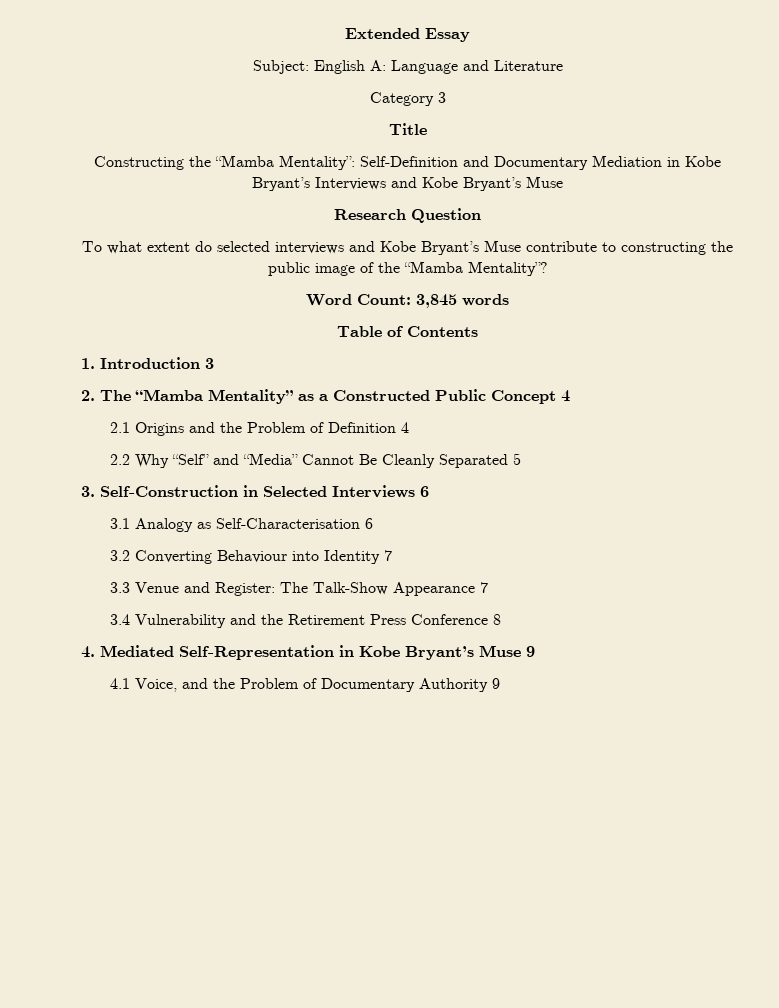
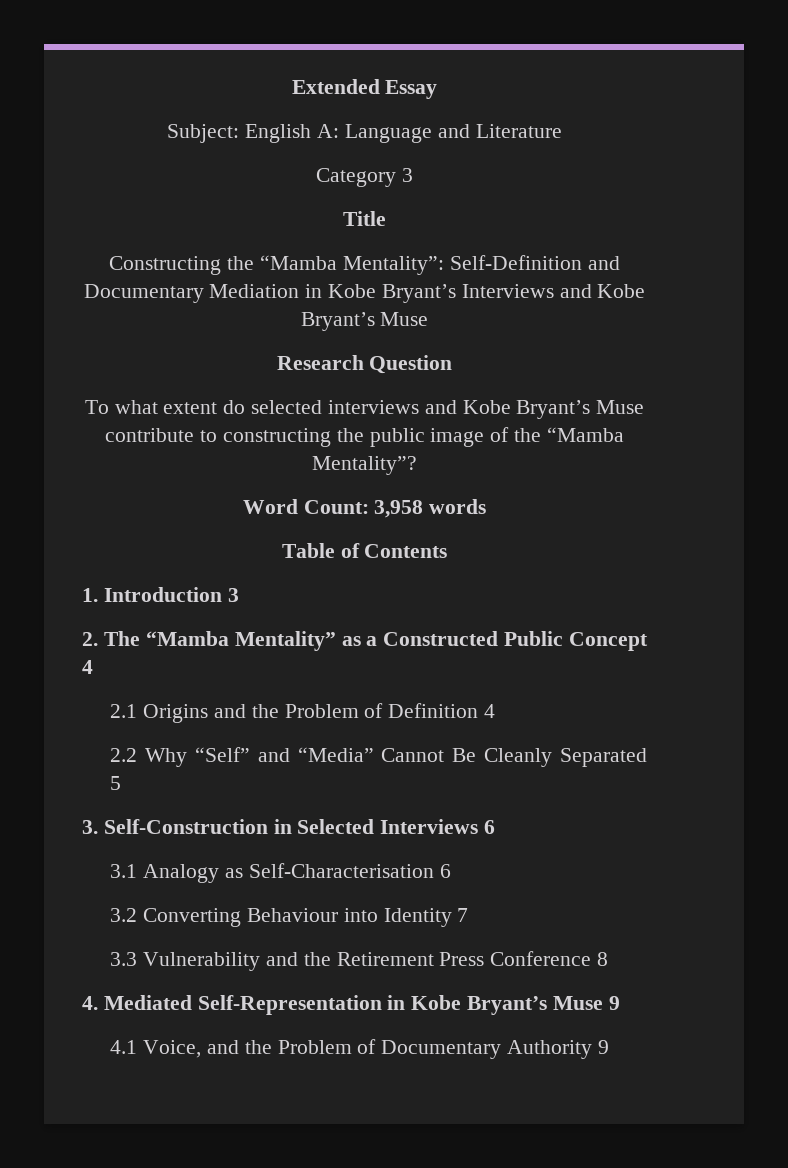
- Word Count: 3,845 words
+ Word Count: 3,958 words
- 3.3 Venue and Register: The Talk-Show Appearance 7
- 3.4 Vulnerability and the Retirement Press Conference 8
+ 3.3 Vulnerability and the Retirement Press Conference 8

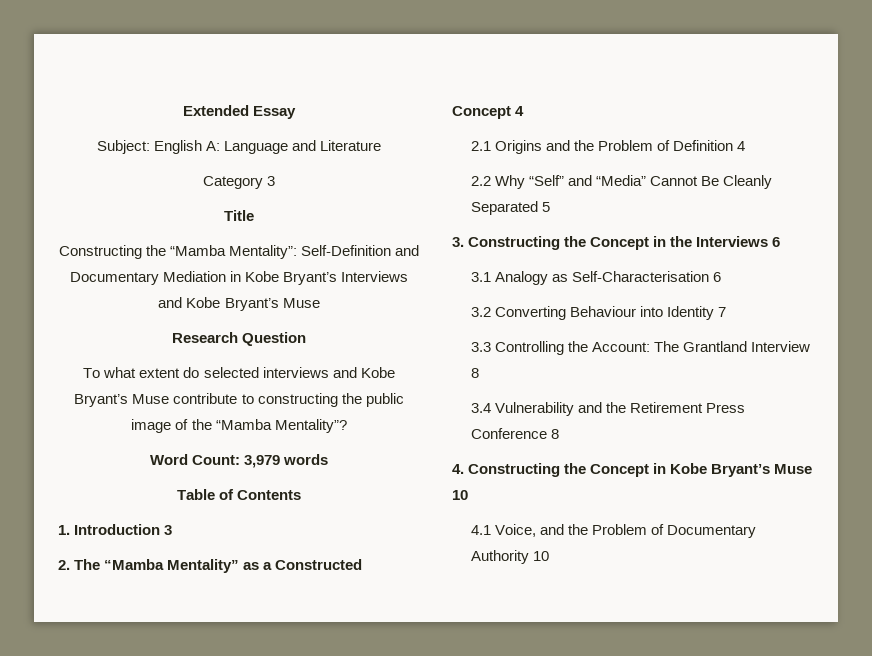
- Word Count: 3,958 words
+ Word Count: 3,979 words
- 2. The “Mamba Mentality” as a Constructed Public Concept 4
+ 2. The “Mamba Mentality” as a Constructed Concept 4
- 3. Self-Construction in Selected Interviews 6
+ 3. Constructing the Concept in the Interviews 6
- 3.3 Vulnerability and the Retirement Press Conference 8
+ 3.3 Controlling the Account: The Grantland Interview 8
+ 3.4 Vulnerability and the Retirement Press Conference 8
- 4. Mediated Self-Representation in Kobe Bryant’s Muse 9
+ 4. Constructing the Concept in Kobe Bryant’s Muse 10
- 4.1 Voice, and the Problem of Documentary Authority 9
+ 4.1 Voice, and the Problem of Documentary Authority 10

